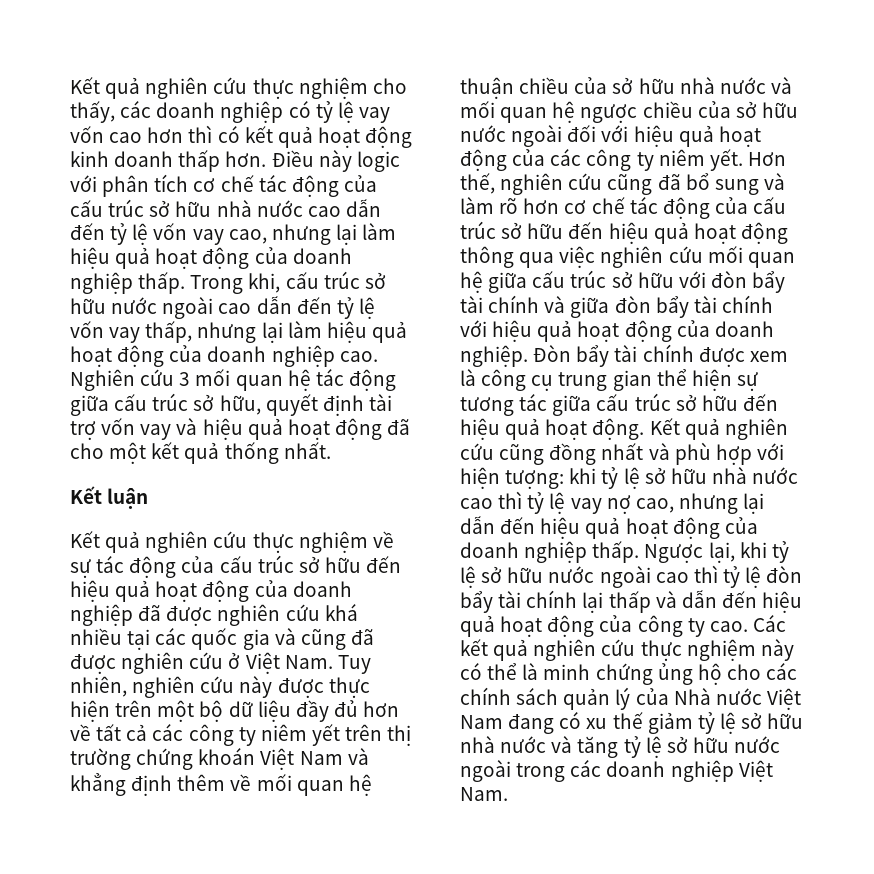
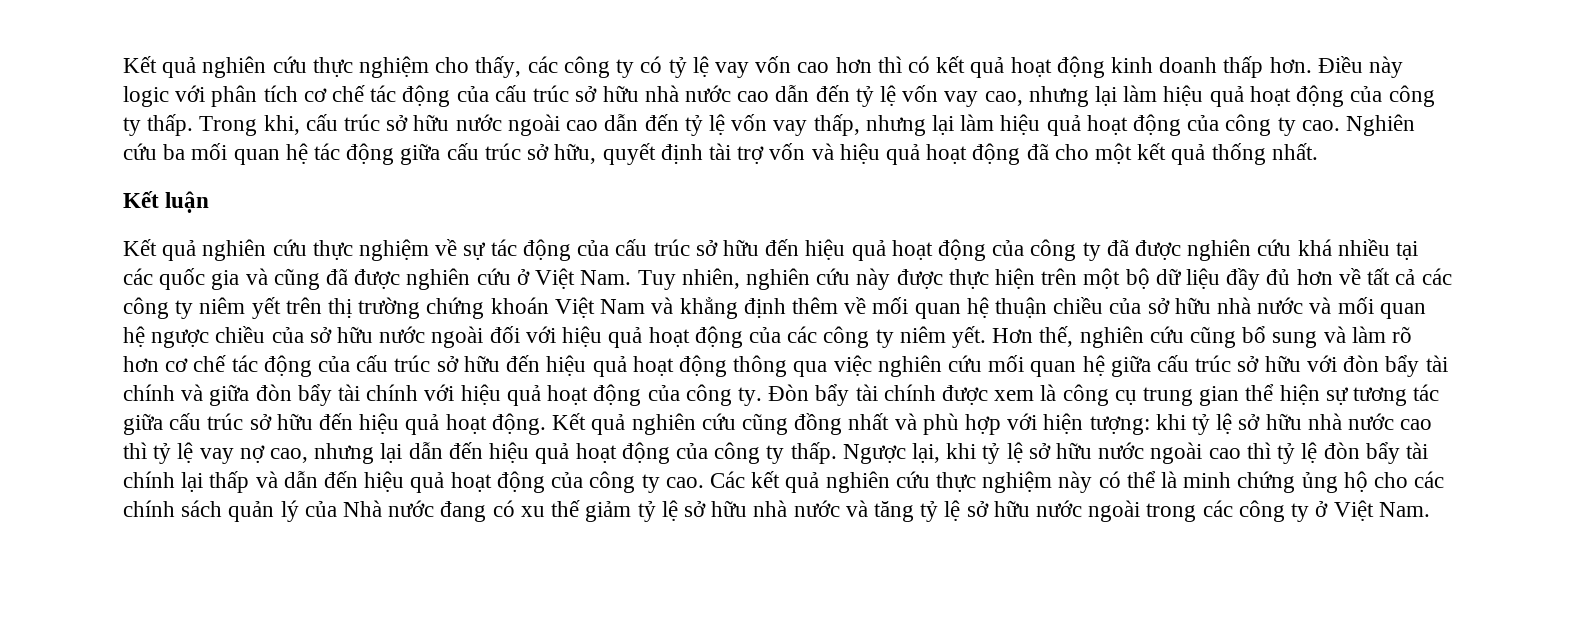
- Kết quả nghiên cứu thực nghiệm cho thấy, các doanh nghiệp có tỷ lệ vay vốn cao hơn thì có kết quả hoạt động kinh doanh thấp hơn.
+ Kết quả nghiên cứu thực nghiệm cho thấy, các công ty có tỷ lệ vay vốn cao hơn thì có kết quả hoạt động kinh doanh thấp hơn.
- Điều này logic với phân tích cơ chế tác động của cấu trúc sở hữu nhà nước cao dẫn đến tỷ lệ vốn vay cao, nhưng lại làm hiệu quả hoạt động của doanh nghiệp thấp.
+ Điều này logic với phân tích cơ chế tác động của cấu trúc sở hữu nhà nước cao dẫn đến tỷ lệ vốn vay cao, nhưng lại làm hiệu quả hoạt động của công ty thấp.
- Trong khi, cấu trúc sở hữu nước ngoài cao dẫn đến tỷ lệ vốn vay thấp, nhưng lại làm hiệu quả hoạt động của doanh nghiệp cao.
+ Trong khi, cấu trúc sở hữu nước ngoài cao dẫn đến tỷ lệ vốn vay thấp, nhưng lại làm hiệu quả hoạt động của công ty cao.
- Nghiên cứu 3 mối quan hệ tác động giữa cấu trúc sở hữu, quyết định tài trợ vốn vay và hiệu quả hoạt động đã cho một kết quả thống nhất.
+ Nghiên cứu ba mối quan hệ tác động giữa cấu trúc sở hữu, quyết định tài trợ vốn và hiệu quả hoạt động đã cho một kết quả thống nhất.
- Kết quả nghiên cứu thực nghiệm về sự tác động của cấu trúc sở hữu đến hiệu quả hoạt động của doanh nghiệp đã được nghiên cứu khá nhiều tại các quốc gia và cũng đã được nghiên cứu ở Việt Nam. Tuy nhiên, nghiên cứu này được thực hiện trên một bộ dữ liệu đầy đủ hơn về tất cả các công ty niêm yết trên thị trường chứng khoán Việt Nam và khẳng định thêm về mối quan hệ thuận chiều của sở hữu nhà nước và mối quan hệ ngược chiều của sở hữu nước ngoài đối với hiệu quả hoạt động của các công ty niêm yết.
+ Kết quả nghiên cứu thực nghiệm về sự tác động của cấu trúc sở hữu đến hiệu quả hoạt động của công ty đã được nghiên cứu khá nhiều tại các quốc gia và cũng đã được nghiên cứu ở Việt Nam. Tuy nhiên, nghiên cứu này được thực hiện trên một bộ dữ liệu đầy đủ hơn về tất cả các công ty niêm yết trên thị trường chứng khoán Việt Nam và khẳng định thêm về mối quan hệ thuận chiều của sở hữu nhà nước và mối quan hệ ngược chiều của sở hữu nước ngoài đối với hiệu quả hoạt động của các công ty niêm yết.
- Hơn thế, nghiên cứu cũng đã bổ sung và làm rõ hơn cơ chế tác động của cấu trúc sở hữu đến hiệu quả hoạt động thông qua việc nghiên cứu mối quan hệ giữa cấu trúc sở hữu với đòn bẩy tài chính và giữa đòn bẩy tài chính với hiệu quả hoạt động của doanh nghiệp.
+ Hơn thế, nghiên cứu cũng bổ sung và làm rõ hơn cơ chế tác động của cấu trúc sở hữu đến hiệu quả hoạt động thông qua việc nghiên cứu mối quan hệ giữa cấu trúc sở hữu với đòn bẩy tài chính và giữa đòn bẩy tài chính với hiệu quả hoạt động của công ty.
- Kết quả nghiên cứu cũng đồng nhất và phù hợp với hiện tượng: khi tỷ lệ sở hữu nhà nước cao thì tỷ lệ vay nợ cao, nhưng lại dẫn đến hiệu quả hoạt động của doanh nghiệp thấp.
+ Kết quả nghiên cứu cũng đồng nhất và phù hợp với hiện tượng: khi tỷ lệ sở hữu nhà nước cao thì tỷ lệ vay nợ cao, nhưng lại dẫn đến hiệu quả hoạt động của công ty thấp.
- Các kết quả nghiên cứu thực nghiệm này có thể là minh chứng ủng hộ cho các chính sách quản lý của Nhà nước Việt Nam đang có xu thế giảm tỷ lệ sở hữu nhà nước và tăng tỷ lệ sở hữu nước ngoài trong các doanh nghiệp Việt Nam.
+ Các kết quả nghiên cứu thực nghiệm này có thể là minh chứng ủng hộ cho các chính sách quản lý của Nhà nước đang có xu thế giảm tỷ lệ sở hữu nhà nước và tăng tỷ lệ sở hữu nước ngoài trong các công ty ở Việt Nam.

